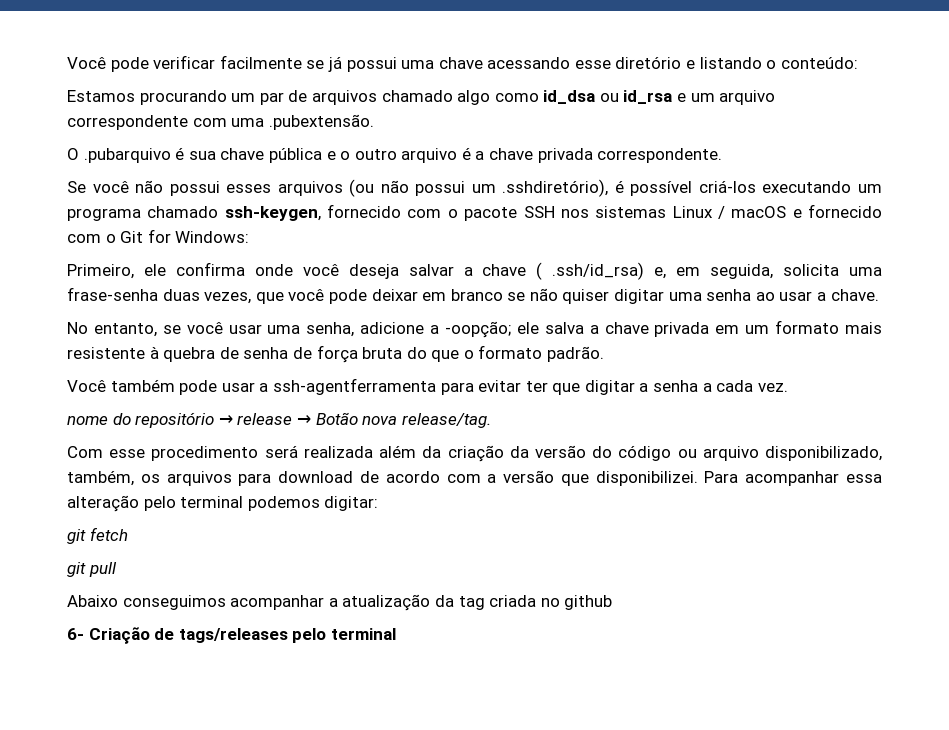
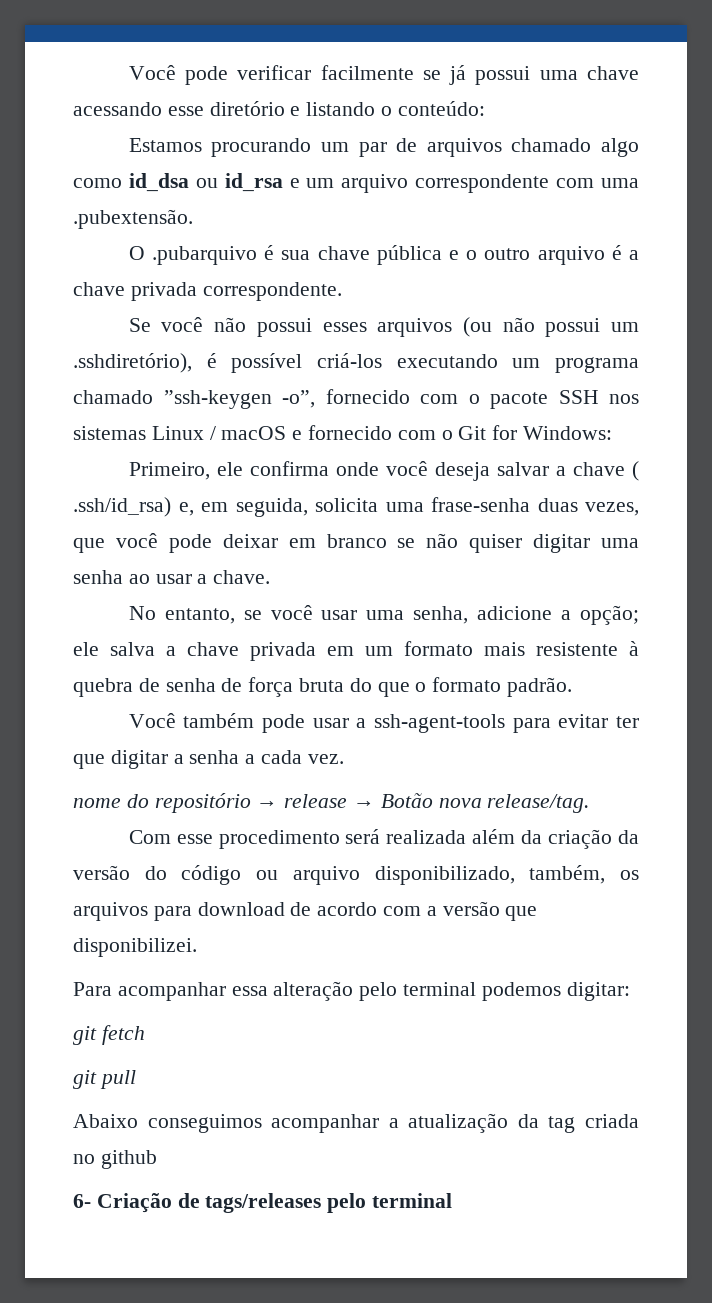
- Se você não possui esses arquivos (ou não possui um .sshdiretório), é possível criá-los executando um programa chamado ssh-keygen, fornecido com o pacote SSH nos sistemas Linux / macOS e fornecido com o Git for Windows:
+ Se você não possui esses arquivos (ou não possui um .sshdiretório), é possível criá-los executando um programa chamado ”ssh-keygen -o”, fornecido com o pacote SSH nos sistemas Linux / macOS e fornecido com o Git for Windows:
- No entanto, se você usar uma senha, adicione a -oopção; ele salva a chave privada em um formato mais resistente à quebra de senha de força bruta do que o formato padrão.
+ No entanto, se você usar uma senha, adicione a opção; ele salva a chave privada em um formato mais resistente à quebra de senha de força bruta do que o formato padrão.
- Você também pode usar a ssh-agentferramenta para evitar ter que digitar a senha a cada vez.
+ Você também pode usar a ssh-agent-tools para evitar ter que digitar a senha a cada vez.
- Com esse procedimento será realizada além da criação da versão do código ou arquivo disponibilizado, também, os arquivos para download de acordo com a versão que disponibilizei. Para acompanhar essa alteração pelo terminal podemos digitar:
+ Com esse procedimento será realizada além da criação da versão do código ou arquivo disponibilizado, também, os arquivos para download de acordo com a versão que disponibilizei.
+ Para acompanhar essa alteração pelo terminal podemos digitar:

